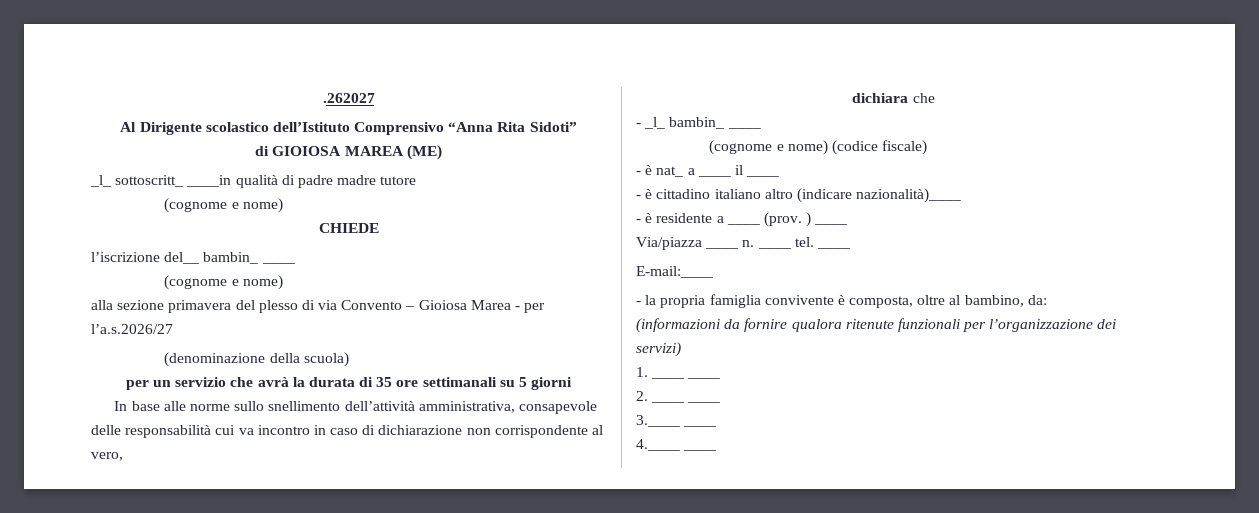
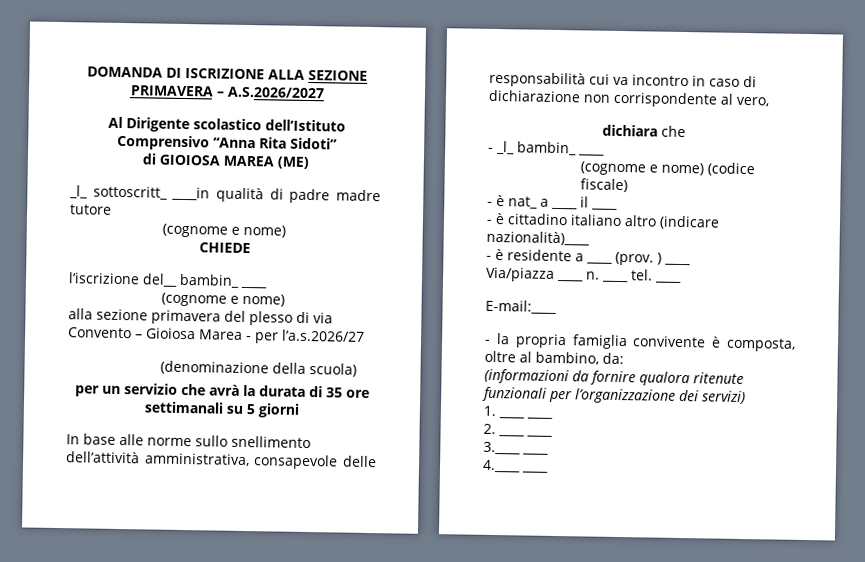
- .262027
+ DOMANDA DI ISCRIZIONE ALLA SEZIONE PRIMAVERA – A.S.2026/2027

